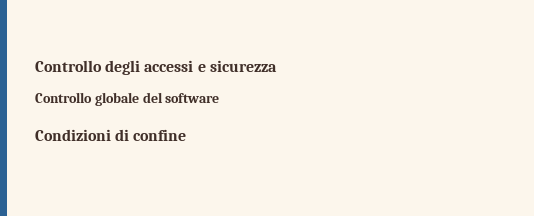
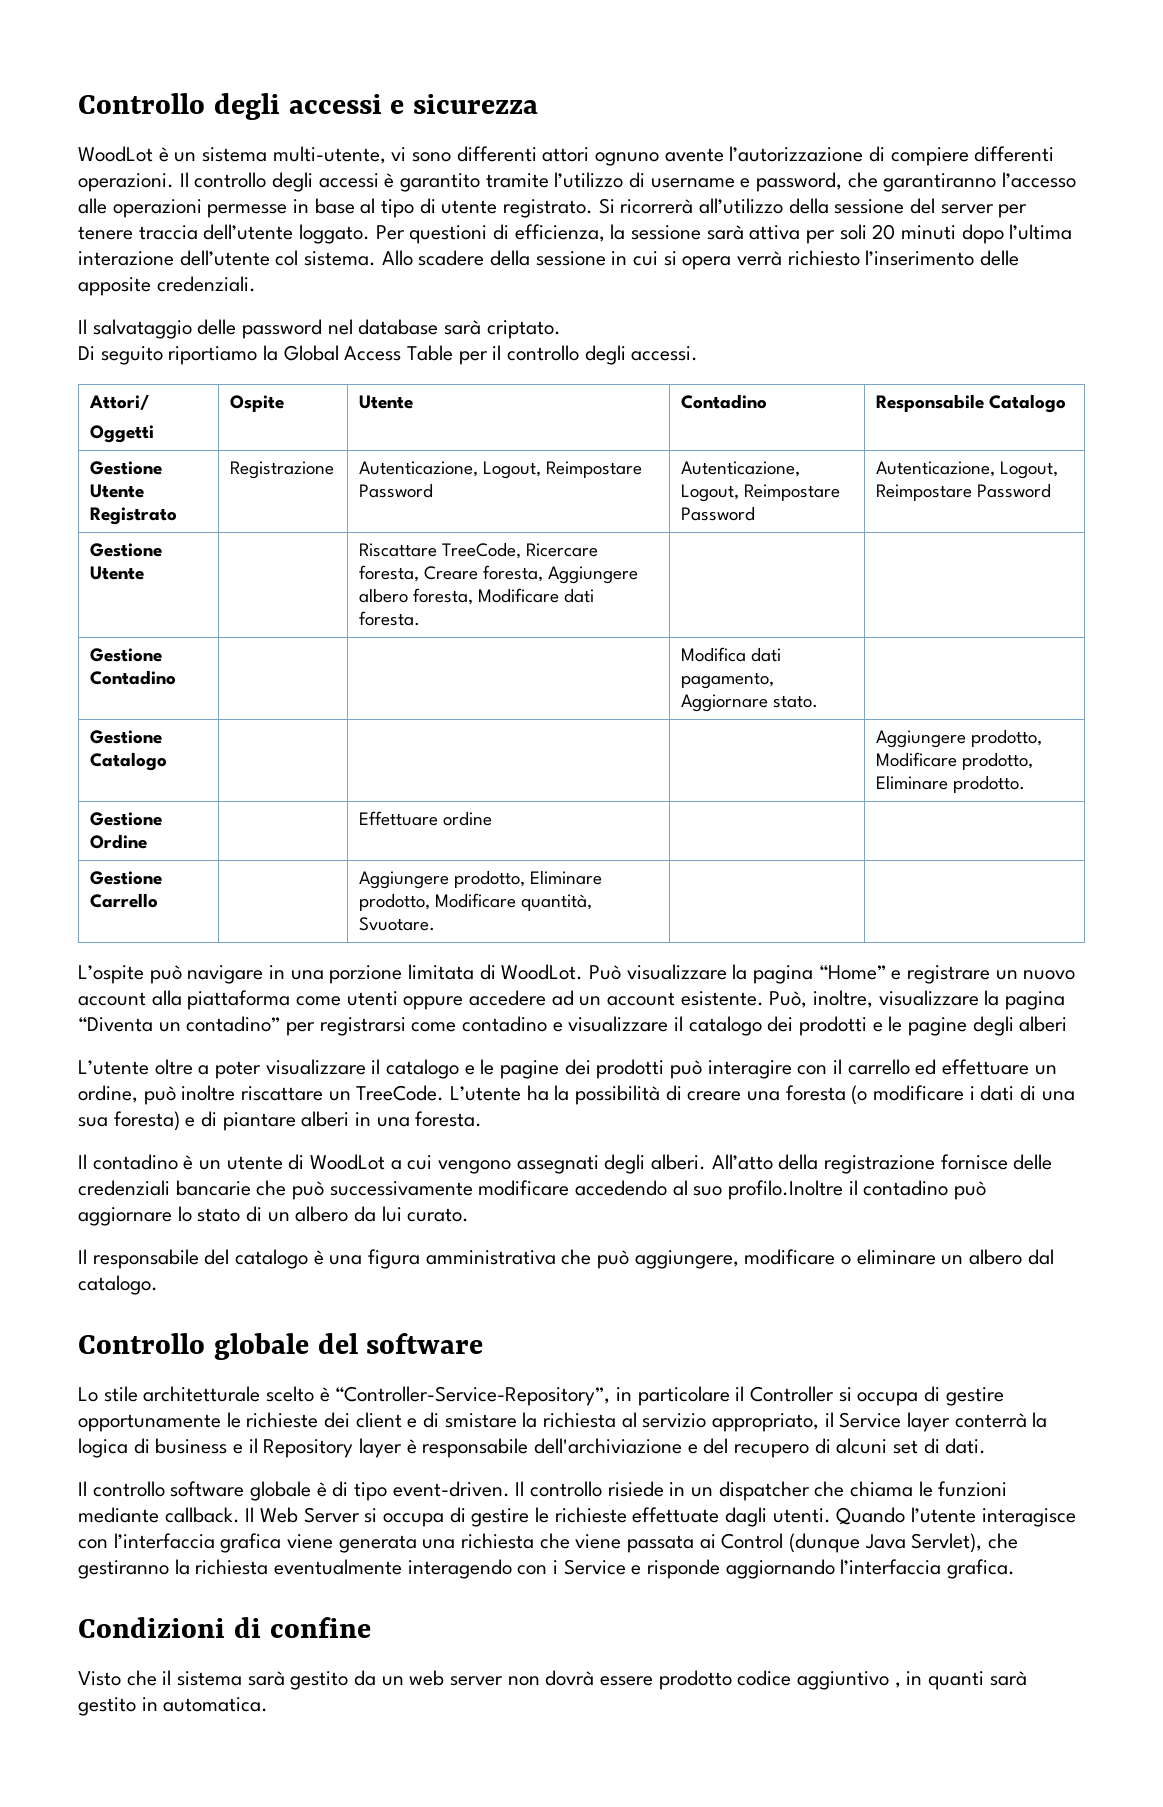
+ WoodLot è un sistema multi-utente, vi sono differenti attori ognuno avente l’autorizzazione di compiere differenti operazioni. Il controllo degli accessi è garantito tramite l’utilizzo di username e password, che garantiranno l’accesso alle operazioni permesse in base al tipo di utente registrato. Si ricorrerà all’utilizzo della sessione del server per tenere traccia dell’utente loggato. Per questioni di efficienza, la sessione sarà attiva per soli 20 minuti dopo l’ultima interazione dell’utente col sistema. Allo scadere della sessione in cui si opera verrà richiesto l’inserimento delle apposite credenziali.
+ Il salvataggio delle password nel database sarà criptato.
+ Di seguito riportiamo la Global Access Table per il controllo degli accessi.
+ Attori/
+ Oggetti | Ospite | Utente | Contadino | Responsabile Catalogo
+ Gestione Utente Registrato | Registrazione | Autenticazione, Logout, Reimpostare Password | Autenticazione, Logout, Reimpostare Password | Autenticazione, Logout, Reimpostare Password
+ Gestione Utente | | Riscattare TreeCode, Ricercare foresta, Creare foresta, Aggiungere albero foresta, Modificare dati foresta. | |
+ Gestione Contadino | | | Modifica dati pagamento, Aggiornare stato. |
+ Gestione Catalogo | | | | Aggiungere prodotto, Modificare prodotto, Eliminare prodotto.
+ Gestione Ordine | | Effettuare ordine | |
+ Gestione Carrello | | Aggiungere prodotto, Eliminare prodotto, Modificare quantità, Svuotare. | |
+ L’ospite può navigare in una porzione limitata di WoodLot. Può visualizzare la pagina “Home” e registrare un nuovo account alla piattaforma come utenti oppure accedere ad un account esistente. Può, inoltre, visualizzare la pagina “Diventa un contadino” per registrarsi come contadino e visualizzare il catalogo dei prodotti e le pagine degli alberi
+ L’utente oltre a poter visualizzare il catalogo e le pagine dei prodotti può interagire con il carrello ed effettuare un ordine, può inoltre riscattare un TreeCode. L’utente ha la possibilità di creare una foresta (o modificare i dati di una sua foresta) e di piantare alberi in una foresta.
+ Il contadino è un utente di WoodLot a cui vengono assegnati degli alberi. All’atto della registrazione fornisce delle credenziali bancarie che può successivamente modificare accedendo al suo profilo.Inoltre il contadino può aggiornare lo stato di un albero da lui curato.
+ Il responsabile del catalogo è una figura amministrativa che può aggiungere, modificare o eliminare un albero dal catalogo.
  Controllo globale del software
+ Lo stile architetturale scelto è “Controller-Service-Repository”, in particolare il Controller si occupa di gestire opportunamente le richieste dei client e di smistare la richiesta al servizio appropriato, il Service layer conterrà la logica di business e il Repository layer è responsabile dell'archiviazione e del recupero di alcuni set di dati.
+ Il controllo software globale è di tipo event-driven. Il controllo risiede in un dispatcher che chiama le funzioni mediante callback. Il Web Server si occupa di gestire le richieste effettuate dagli utenti. Quando l’utente interagisce con l’interfaccia grafica viene generata una richiesta che viene passata ai Control (dunque Java Servlet), che gestiranno la richiesta eventualmente interagendo con i Service e risponde aggiornando l’interfaccia grafica.
  Condizioni di confine
+ Visto che il sistema sarà gestito da un web server non dovrà essere prodotto codice aggiuntivo , in quanti sarà gestito in automatica.

